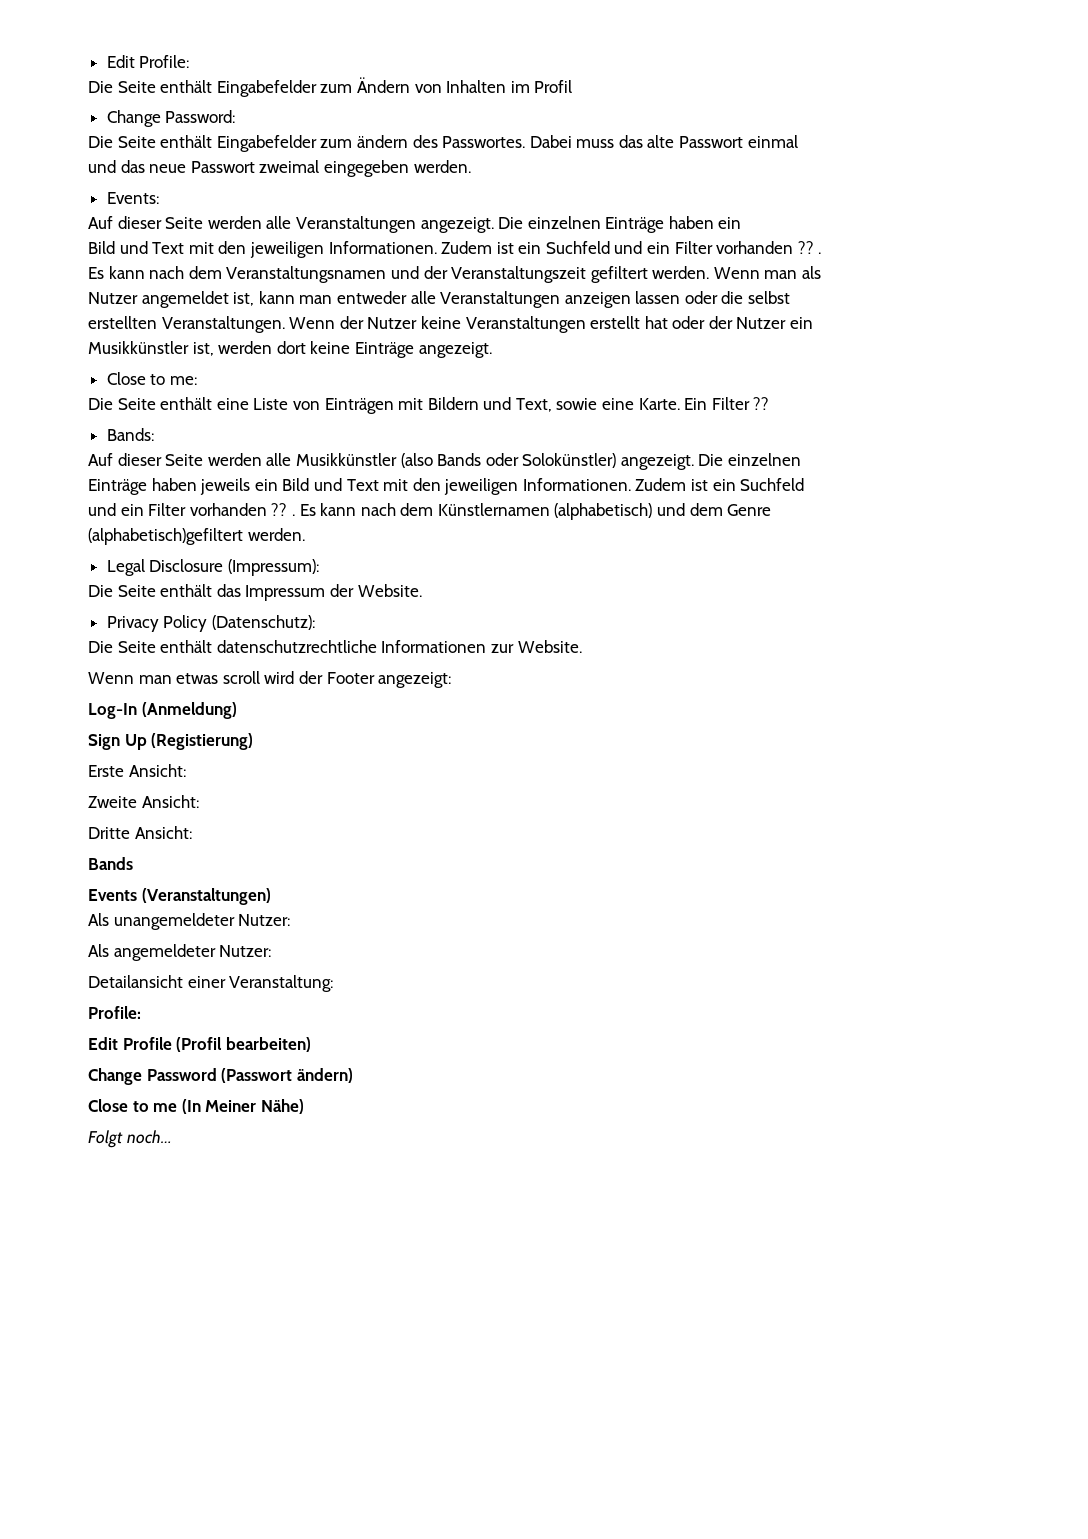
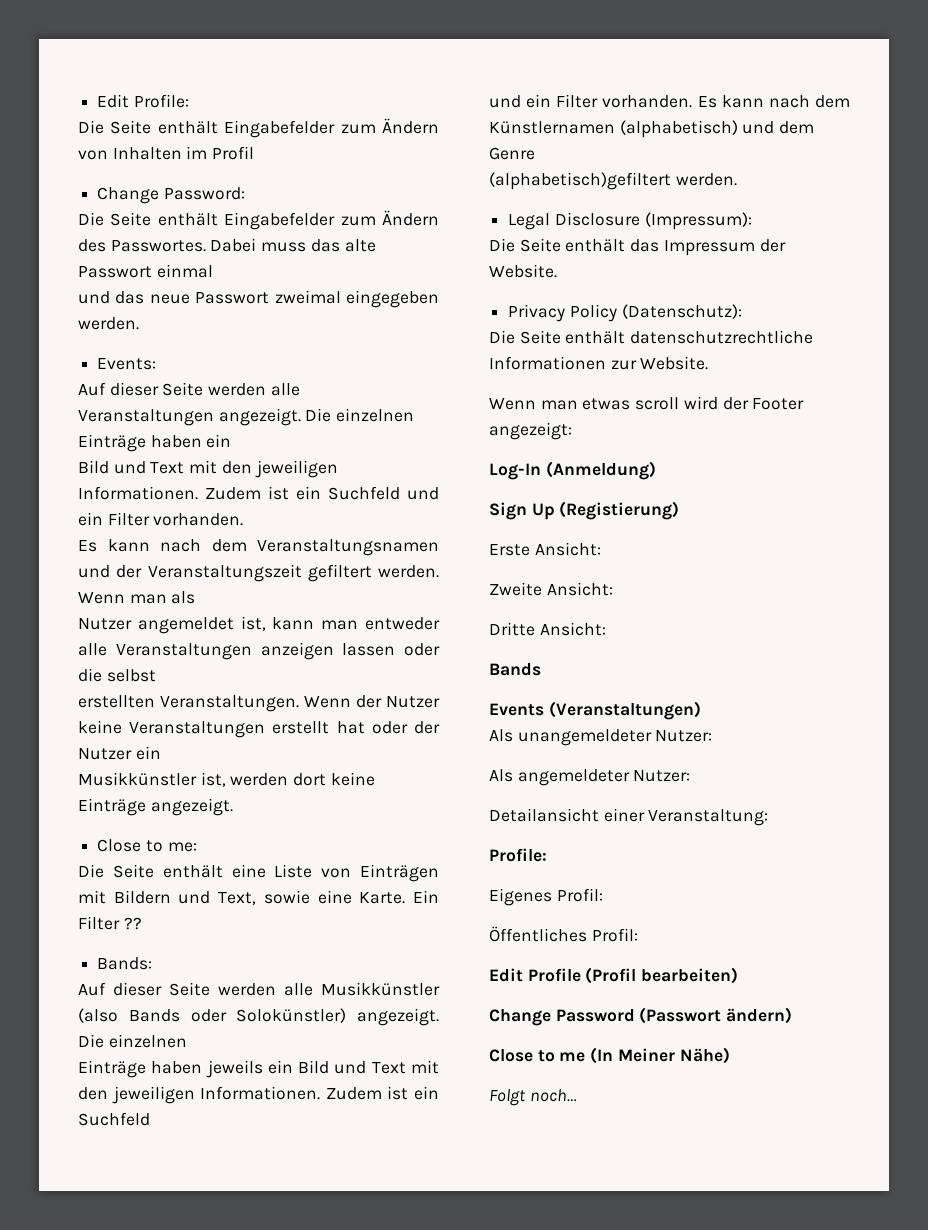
- Die Seite enthält Eingabefelder zum ändern des Passwortes.
+ Die Seite enthält Eingabefelder zum Ändern des Passwortes.
- Zudem ist ein Suchfeld und ein Filter vorhanden ?? .
+ Zudem ist ein Suchfeld und ein Filter vorhanden.
  Einträge haben jeweils ein Bild und Text mit den jeweiligen Informationen. Zudem ist ein Suchfeld
- und ein Filter vorhanden ?? .
+ und ein Filter vorhanden.
+ Eigenes Profil:
+ Öffentliches Profil:

